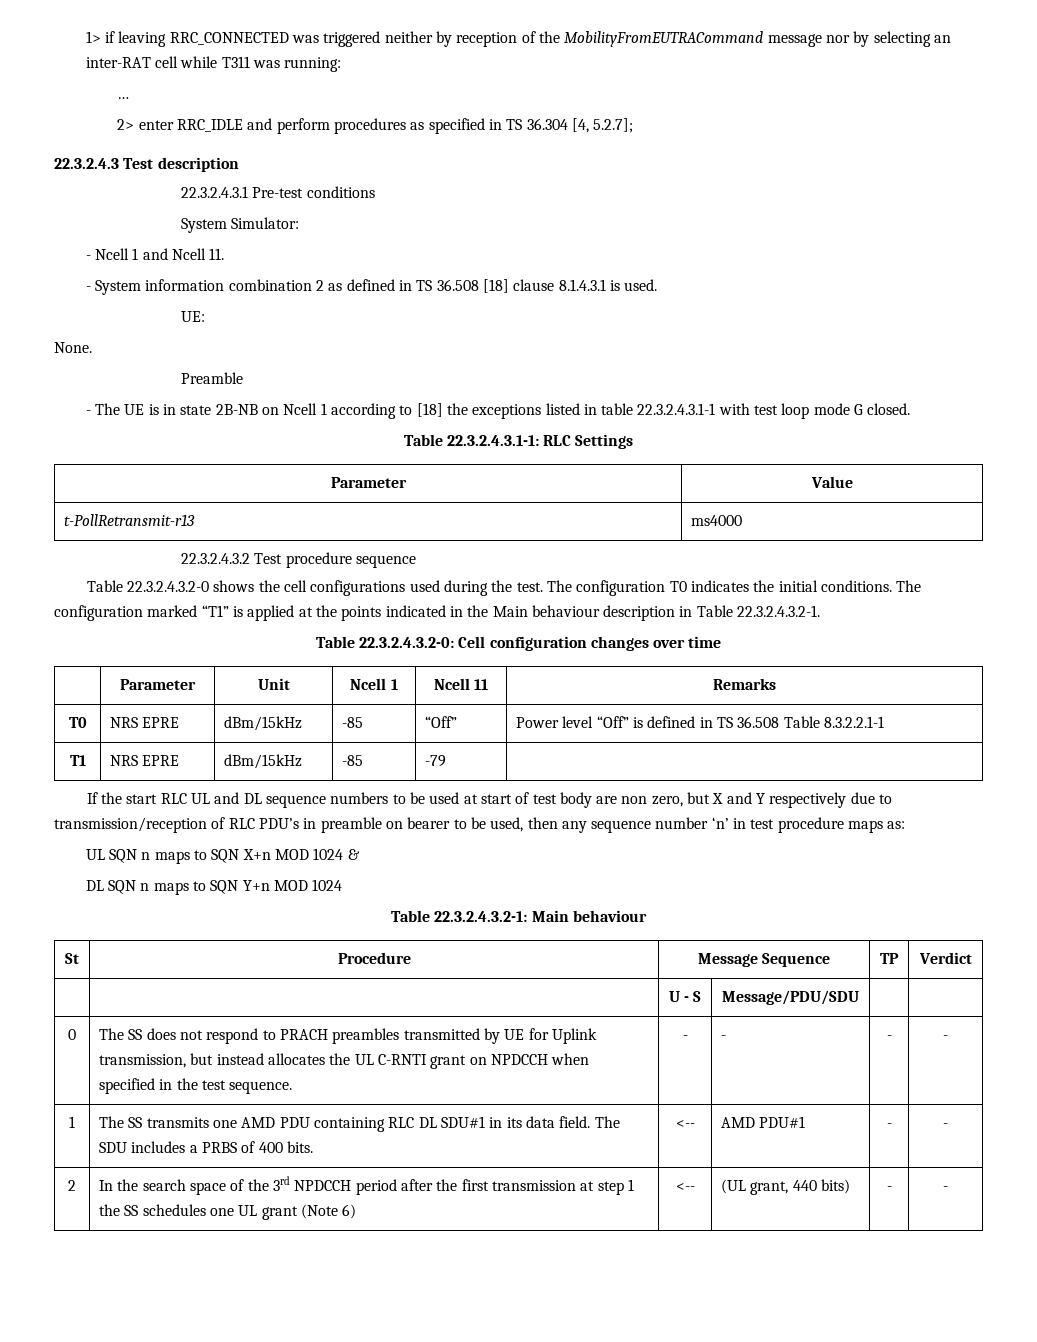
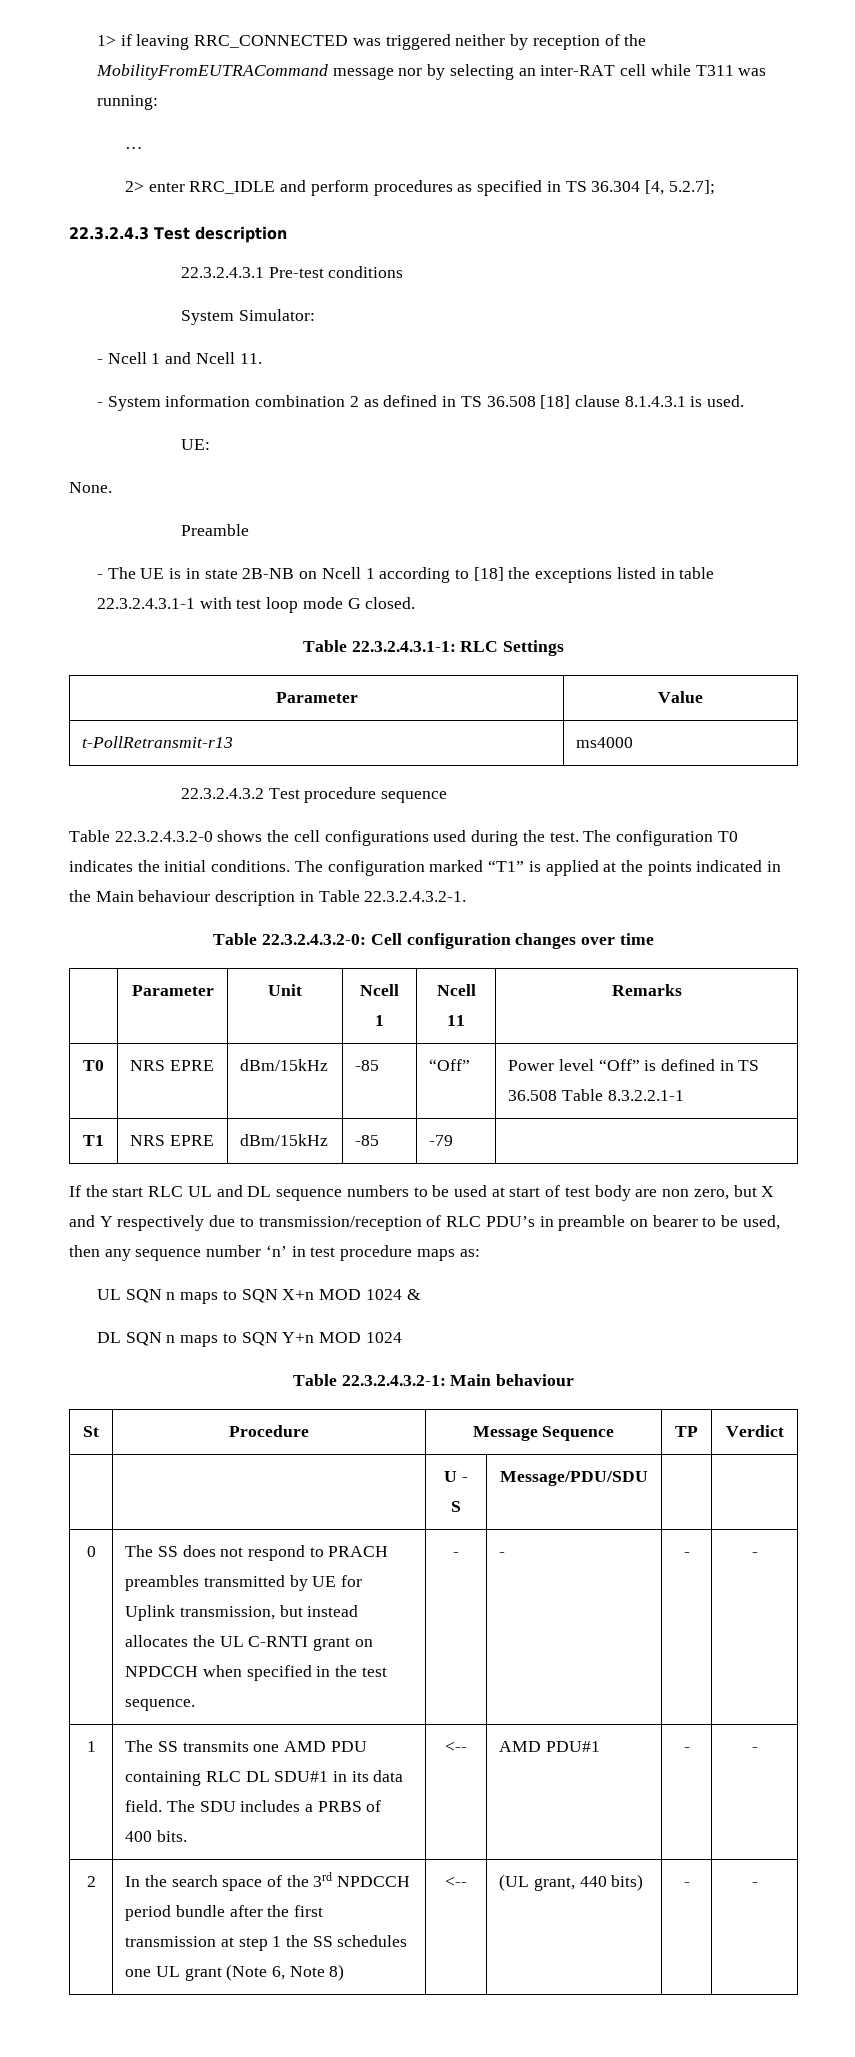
- 2 | In the search space of the 3rd NPDCCH period after the first transmission at step 1 the SS schedules one UL grant (Note 6) | <-- | (UL grant, 440 bits) | - | -
+ 2 | In the search space of the 3rd NPDCCH period bundle after the first transmission at step 1 the SS schedules one UL grant (Note 6, Note 8) | <-- | (UL grant, 440 bits) | - | -

